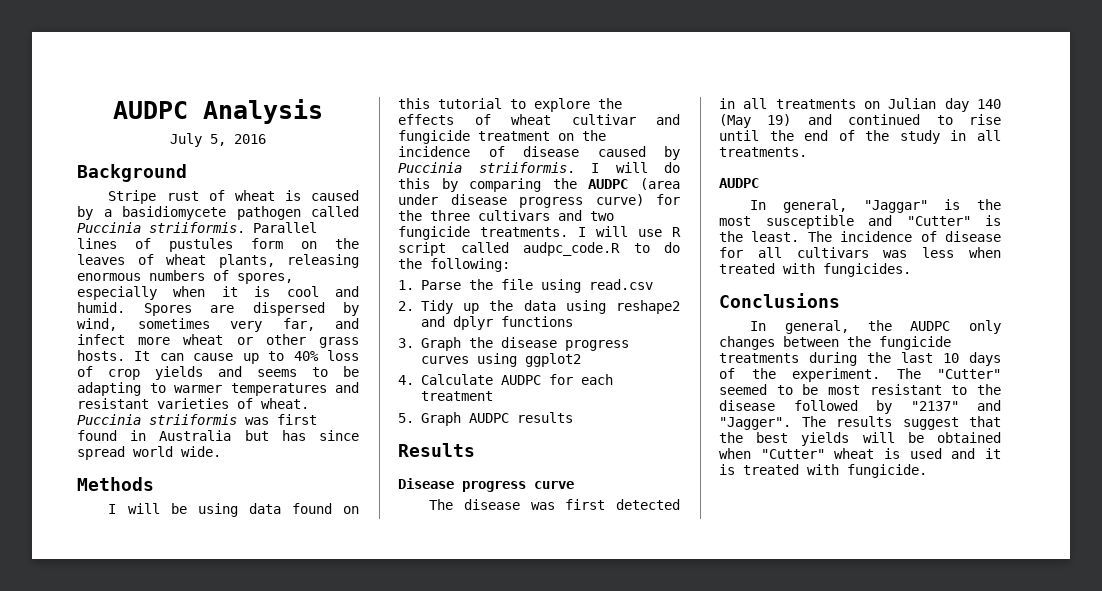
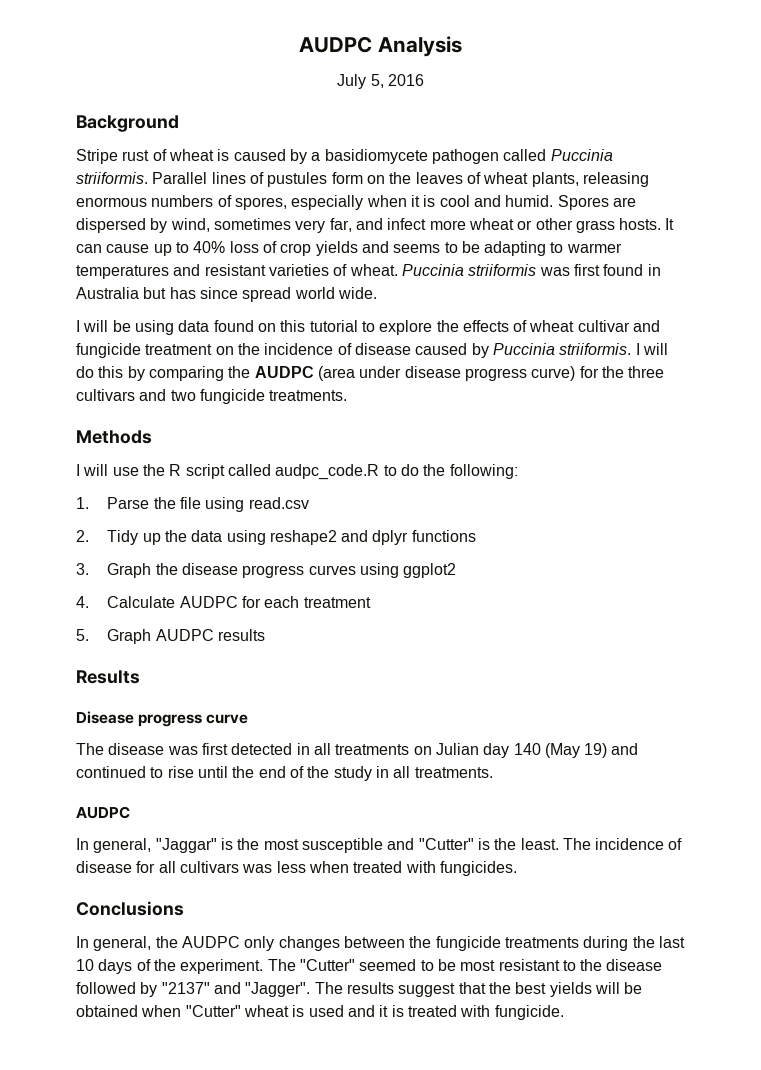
- Methods
- I will do this by comparing the AUDPC (area under disease progress curve) for the three cultivars and two fungicide treatments. I will use R script called audpc_code.R to do the following:
+ I will do this by comparing the AUDPC (area under disease progress curve) for the three cultivars and two fungicide treatments.
+ Methods
+ I will use the R script called audpc_code.R to do the following:

